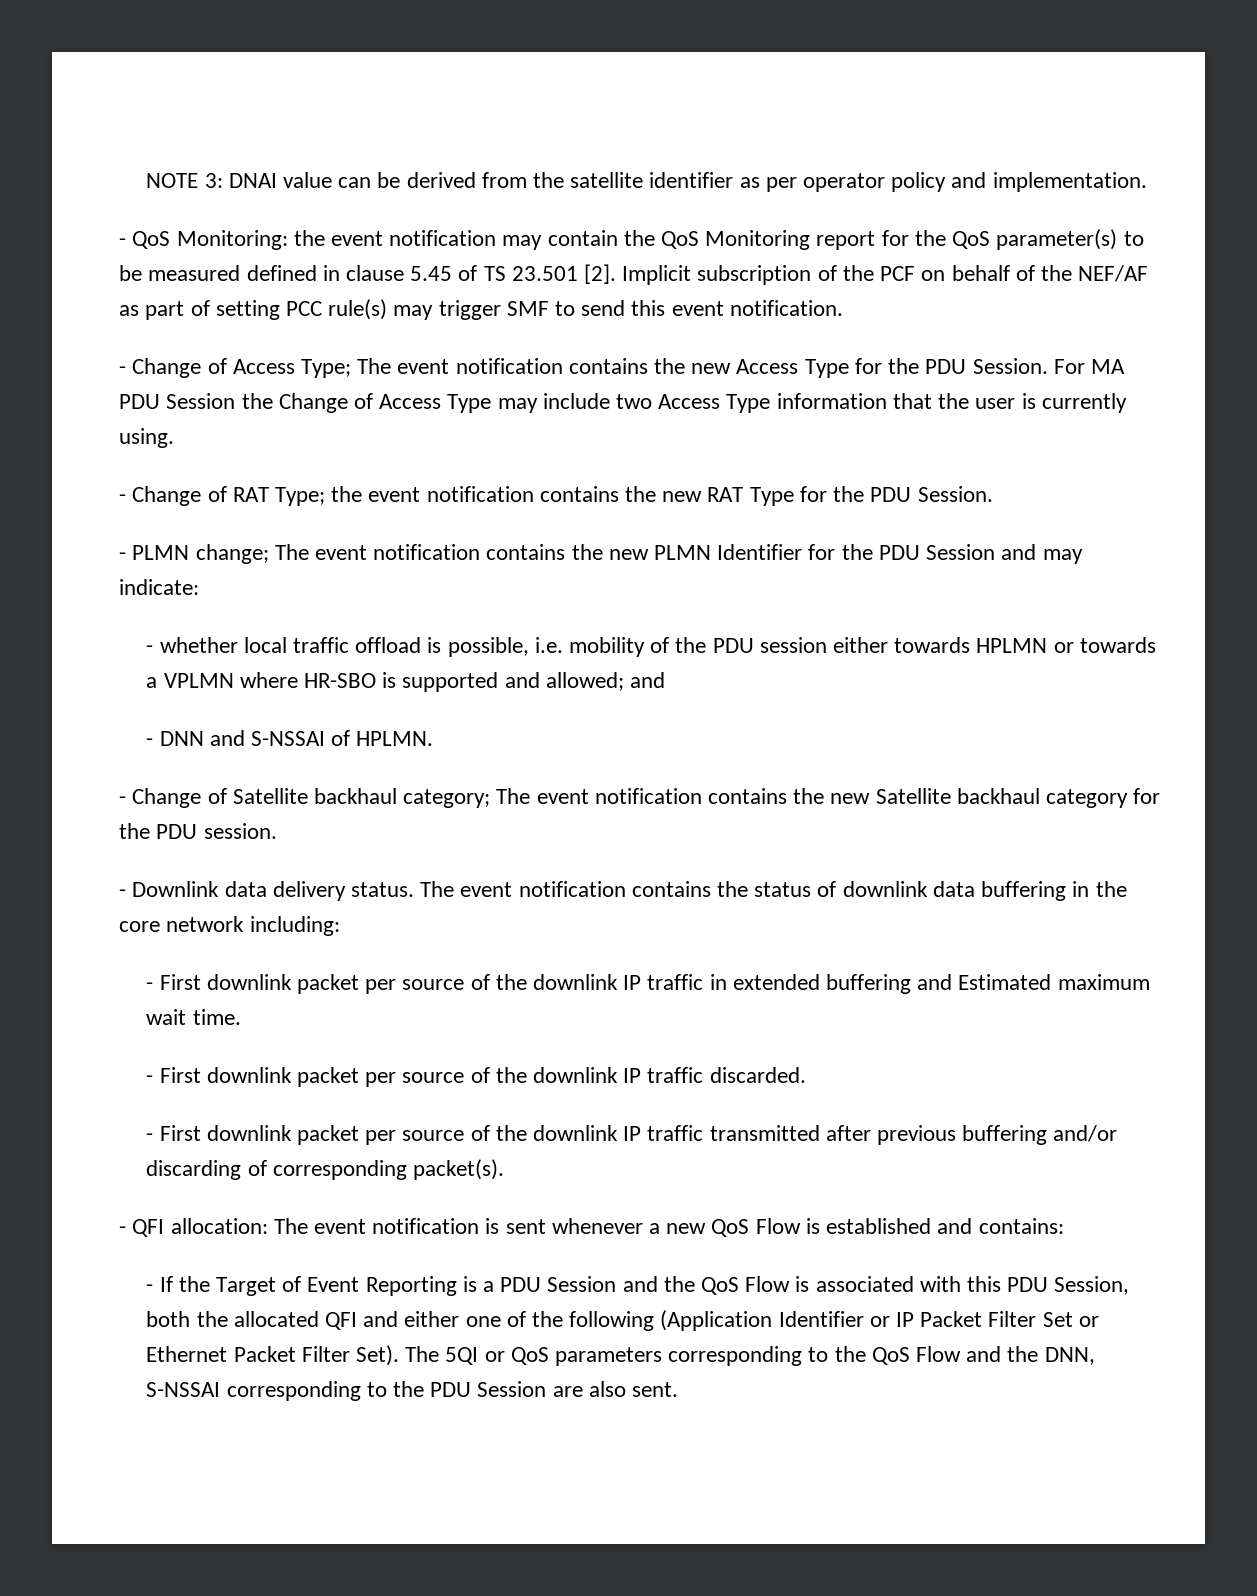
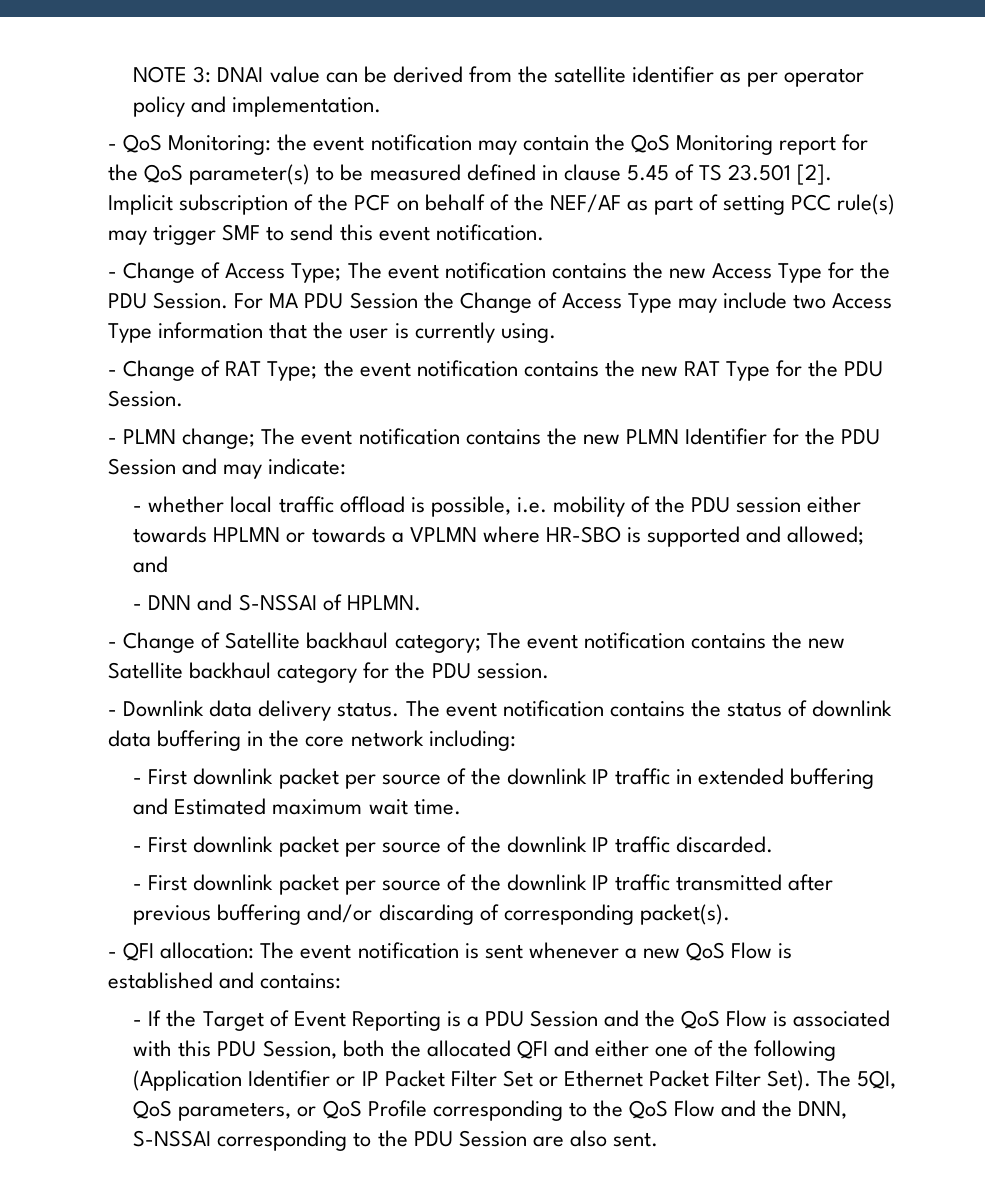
- The 5QI or QoS parameters corresponding to the QoS Flow and the DNN, S-NSSAI corresponding to the PDU Session are also sent.
+ The 5QI, QoS parameters, or QoS Profile corresponding to the QoS Flow and the DNN, S-NSSAI corresponding to the PDU Session are also sent.

